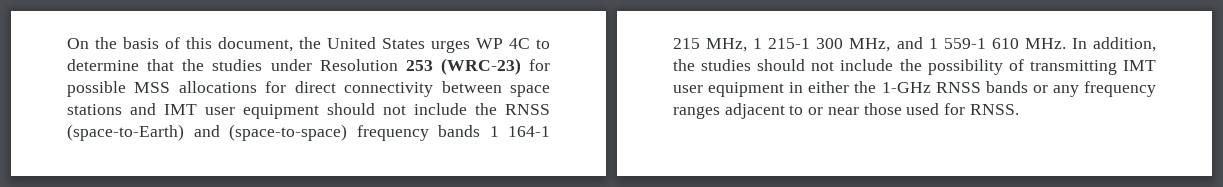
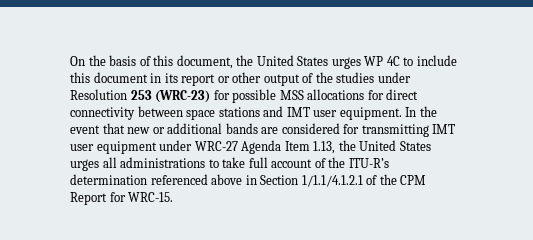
- On the basis of this document, the United States urges WP 4C to determine that the studies under Resolution 253 (WRC-23) for possible MSS allocations for direct connectivity between space stations and IMT user equipment should not include the RNSS (space-to-Earth) and (space-to-space) frequency bands 1 164-1 215 MHz, 1 215-1 300 MHz, and 1 559-1 610 MHz. In addition, the studies should not include the possibility of transmitting IMT user equipment in either the 1-GHz RNSS bands or any frequency ranges adjacent to or near those used for RNSS.
+ On the basis of this document, the United States urges WP 4C to include this document in its report or other output of the studies under Resolution 253 (WRC-23) for possible MSS allocations for direct connectivity between space stations and IMT user equipment. In the event that new or additional bands are considered for transmitting IMT user equipment under WRC-27 Agenda Item 1.13, the United States urges all administrations to take full account of the ITU-R’s determination referenced above in Section 1/1.1/4.1.2.1 of the CPM Report for WRC-15.

